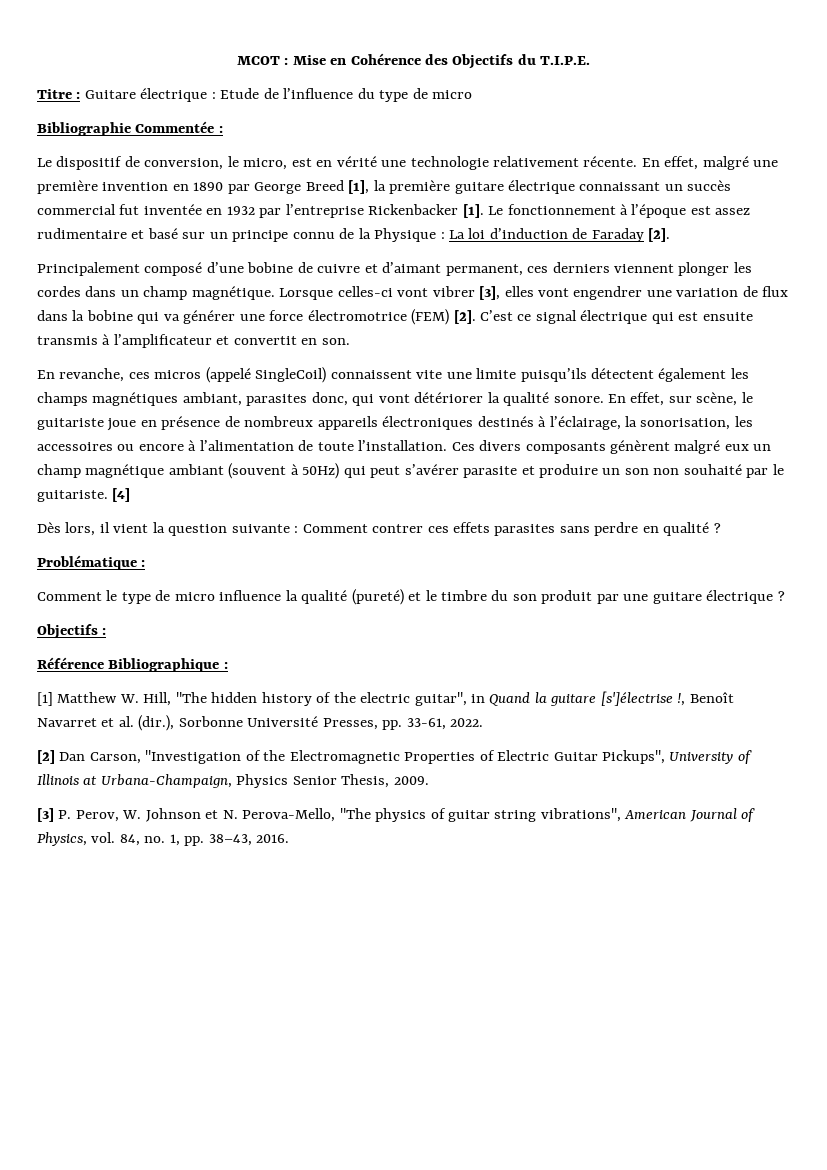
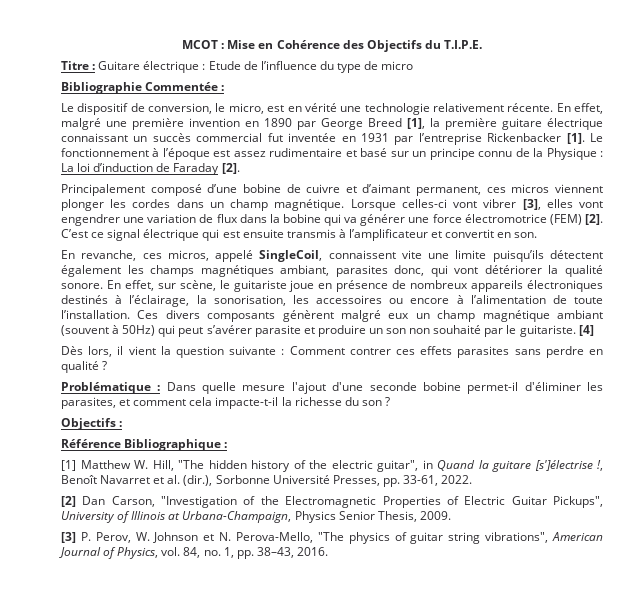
- En effet, malgré une première invention en 1890 par George Breed [1], la première guitare électrique connaissant un succès commercial fut inventée en 1932 par l’entreprise Rickenbacker [1].
+ En effet, malgré une première invention en 1890 par George Breed [1], la première guitare électrique connaissant un succès commercial fut inventée en 1931 par l’entreprise Rickenbacker [1].
- Principalement composé d’une bobine de cuivre et d’aimant permanent, ces derniers viennent plonger les cordes dans un champ magnétique.
+ Principalement composé d’une bobine de cuivre et d’aimant permanent, ces micros viennent plonger les cordes dans un champ magnétique.
- En revanche, ces micros (appelé SingleCoil) connaissent vite une limite puisqu’ils détectent également les champs magnétiques ambiant, parasites donc, qui vont détériorer la qualité sonore.
+ En revanche, ces micros, appelé SingleCoil, connaissent vite une limite puisqu’ils détectent également les champs magnétiques ambiant, parasites donc, qui vont détériorer la qualité sonore.
- Problématique :
- Comment le type de micro influence la qualité (pureté) et le timbre du son produit par une guitare électrique ?
+ Problématique : Dans quelle mesure l'ajout d'une seconde bobine permet-il d'éliminer les parasites, et comment cela impacte-t-il la richesse du son ?

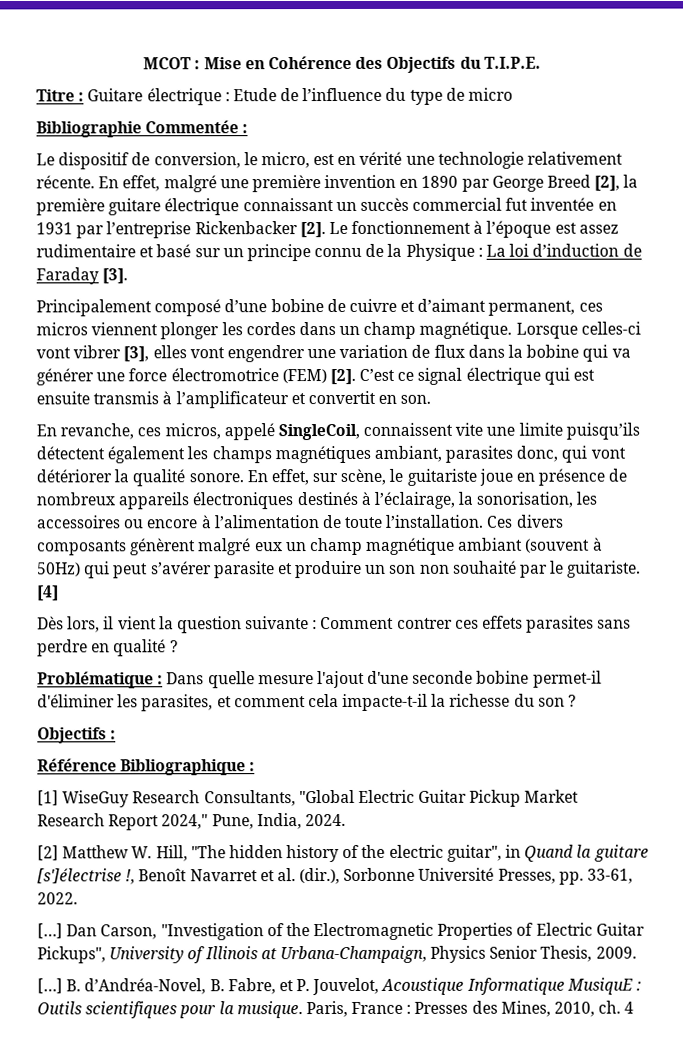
- En effet, malgré une première invention en 1890 par George Breed [1], la première guitare électrique connaissant un succès commercial fut inventée en 1931 par l’entreprise Rickenbacker [1].
+ En effet, malgré une première invention en 1890 par George Breed [2], la première guitare électrique connaissant un succès commercial fut inventée en 1931 par l’entreprise Rickenbacker [2].
- Le fonctionnement à l’époque est assez rudimentaire et basé sur un principe connu de la Physique : La loi d’induction de Faraday [2].
+ Le fonctionnement à l’époque est assez rudimentaire et basé sur un principe connu de la Physique : La loi d’induction de Faraday [3].
- [1] Matthew W. Hill, "The hidden history of the electric guitar", in Quand la guitare [s']électrise !, Benoît Navarret et al. (dir.), Sorbonne Université Presses, pp. 33-61, 2022.
+ [1] WiseGuy Research Consultants, "Global Electric Guitar Pickup Market Research Report 2024," Pune, India, 2024.
+ [2] Matthew W. Hill, "The hidden history of the electric guitar", in Quand la guitare [s']électrise !, Benoît Navarret et al. (dir.), Sorbonne Université Presses, pp. 33-61, 2022.
- [2] Dan Carson, "Investigation of the Electromagnetic Properties of Electric Guitar Pickups", University of Illinois at Urbana-Champaign, Physics Senior Thesis, 2009.
+ […] Dan Carson, "Investigation of the Electromagnetic Properties of Electric Guitar Pickups", University of Illinois at Urbana-Champaign, Physics Senior Thesis, 2009.
- [3] P. Perov, W. Johnson et N. Perova-Mello, "The physics of guitar string vibrations", American Journal of Physics, vol. 84, no. 1, pp. 38–43, 2016.
+ […] B. d’Andréa-Novel, B. Fabre, et P. Jouvelot, Acoustique Informatique MusiquE : Outils scientifiques pour la musique. Paris, France : Presses des Mines, 2010, ch. 4

